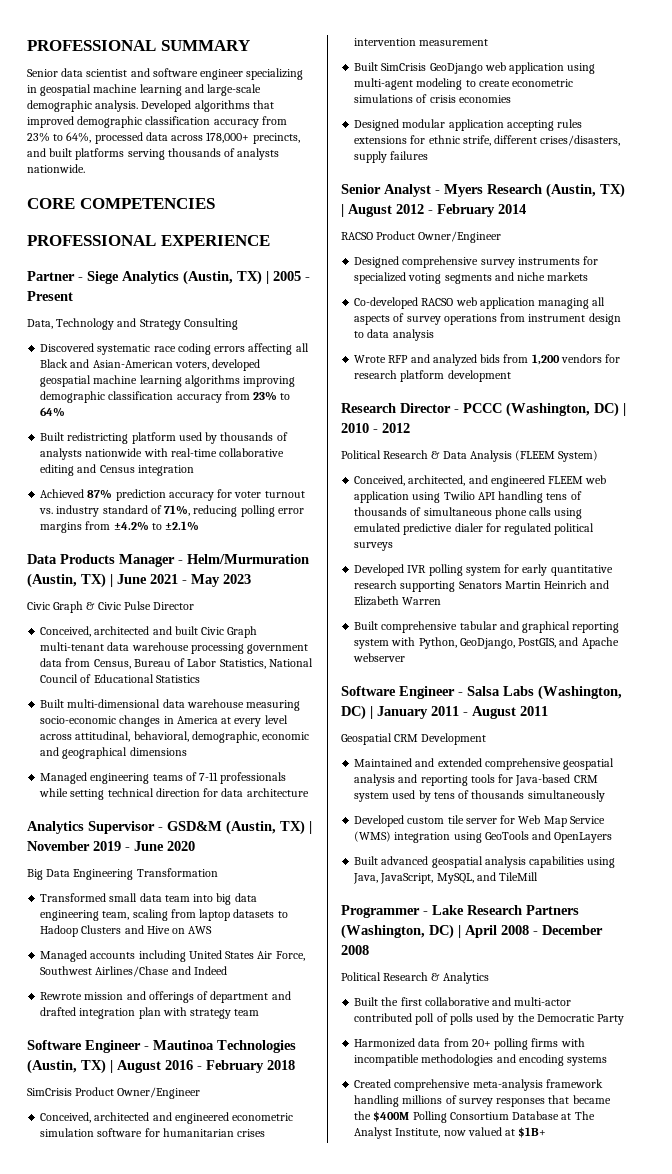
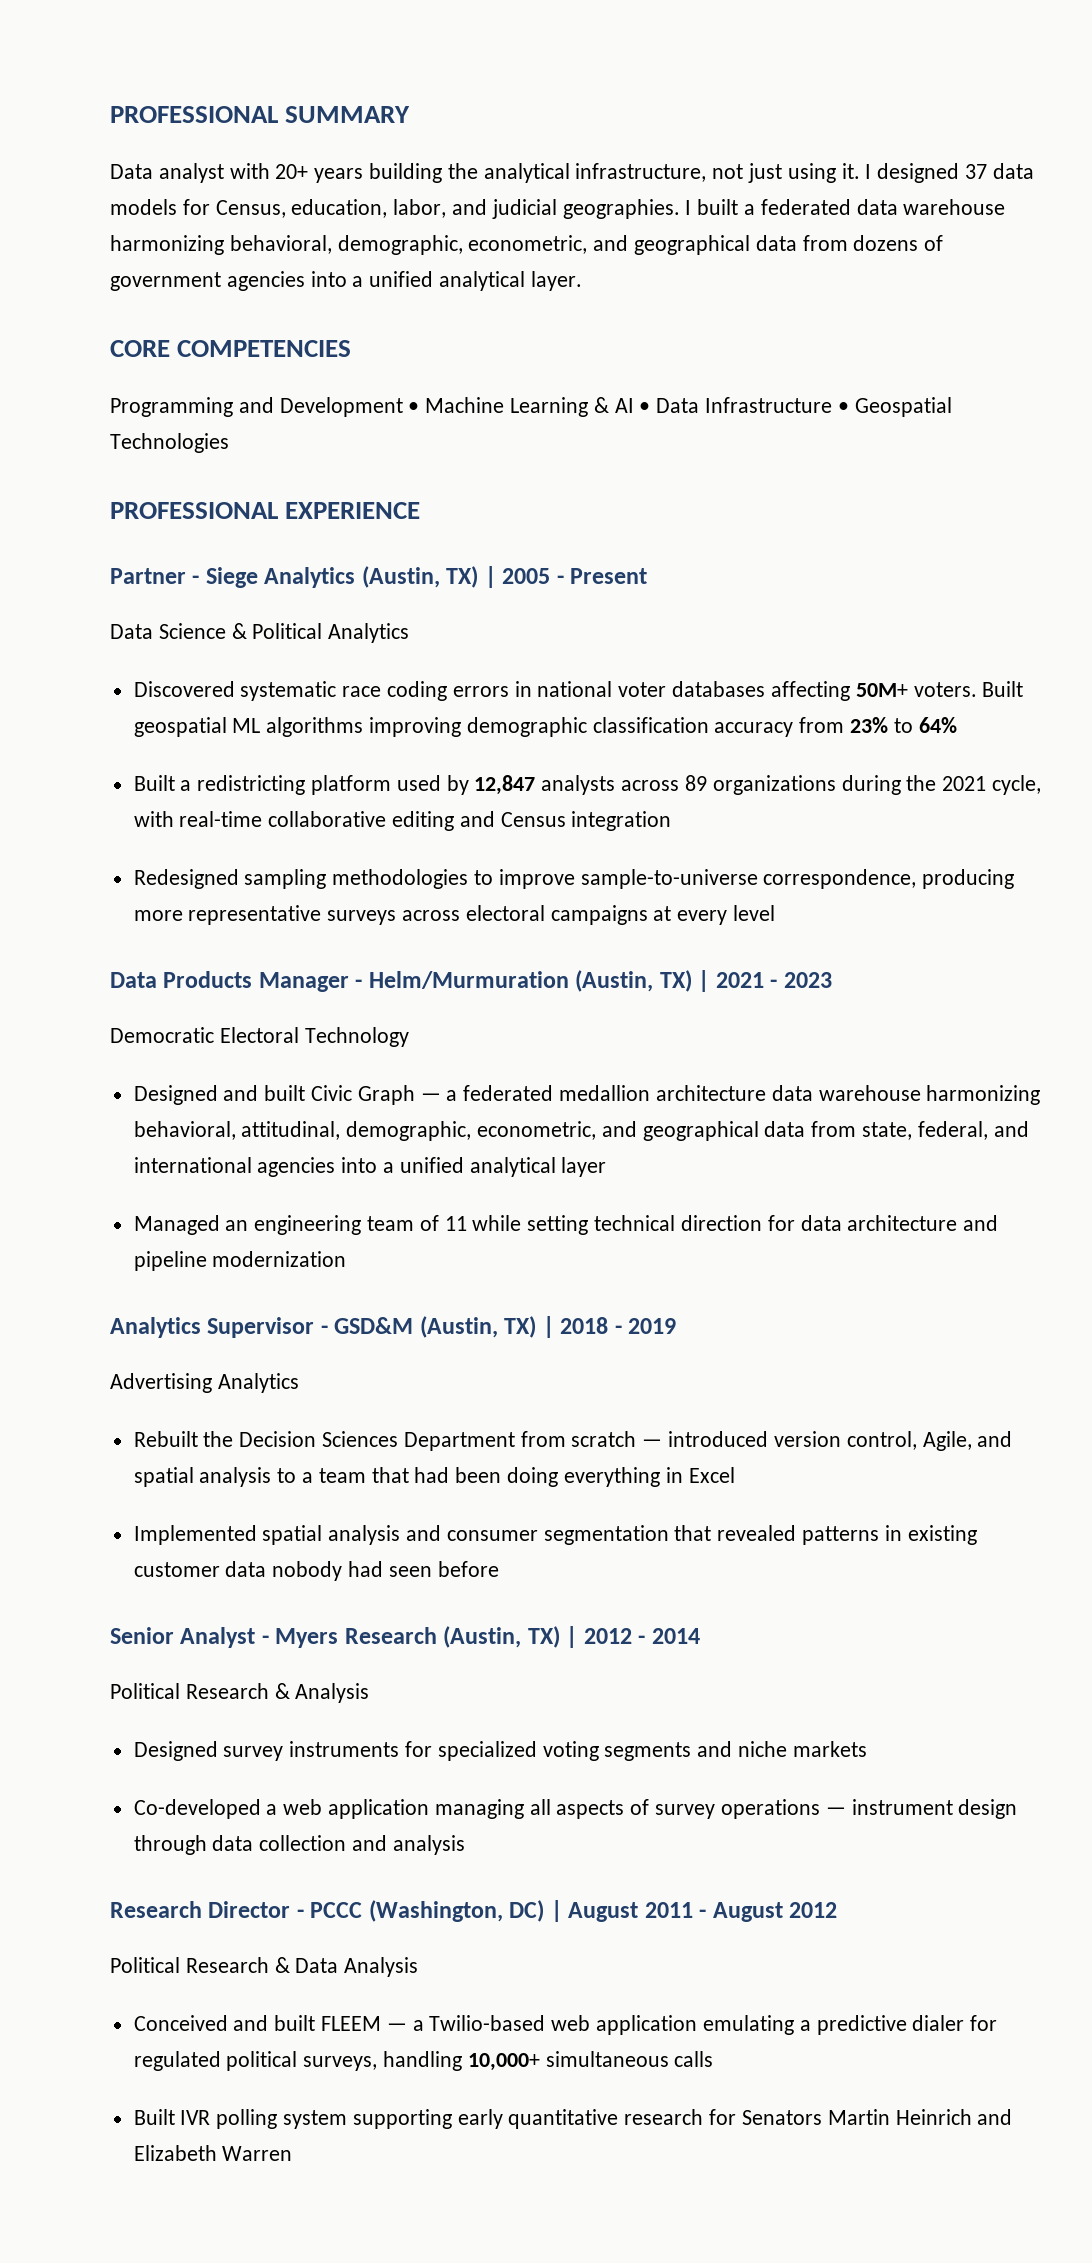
- Senior data scientist and software engineer specializing in geospatial machine learning and large-scale demographic analysis. Developed algorithms that improved demographic classification accuracy from 23% to 64%, processed data across 178,000+ precincts, and built platforms serving thousands of analysts nationwide.
+ Data analyst with 20+ years building the analytical infrastructure, not just using it. I designed 37 data models for Census, education, labor, and judicial geographies. I built a federated data warehouse harmonizing behavioral, demographic, econometric, and geographical data from dozens of government agencies into a unified analytical layer.
  CORE COMPETENCIES
+ Programming and Development • Machine Learning & AI • Data Infrastructure • Geospatial Technologies
- Data, Technology and Strategy Consulting
+ Data Science & Political Analytics
- Discovered systematic race coding errors affecting all Black and Asian-American voters, developed geospatial machine learning algorithms improving demographic classification accuracy from 23% to 64%
+ Discovered systematic race coding errors in national voter databases affecting 50M+ voters. Built geospatial ML algorithms improving demographic classification accuracy from 23% to 64%
- Built redistricting platform used by thousands of analysts nationwide with real-time collaborative editing and Census integration
+ Built a redistricting platform used by 12,847 analysts across 89 organizations during the 2021 cycle, with real-time collaborative editing and Census integration
- Achieved 87% prediction accuracy for voter turnout vs. industry standard of 71%, reducing polling error margins from ±4.2% to ±2.1%
+ Redesigned sampling methodologies to improve sample-to-universe correspondence, producing more representative surveys across electoral campaigns at every level
- Data Products Manager - Helm/Murmuration (Austin, TX) | June 2021 - May 2023
+ Data Products Manager - Helm/Murmuration (Austin, TX) | 2021 - 2023
- Civic Graph & Civic Pulse Director
- Conceived, architected and built Civic Graph multi-tenant data warehouse processing government data from Census, Bureau of Labor Statistics, National Council of Educational Statistics
- Built multi-dimensional data warehouse measuring socio-economic changes in America at every level across attitudinal, behavioral, demographic, economic and geographical dimensions
- Managed engineering teams of 7-11 professionals while setting technical direction for data architecture
+ Democratic Electoral Technology
+ Designed and built Civic Graph — a federated medallion architecture data warehouse harmonizing behavioral, attitudinal, demographic, econometric, and geographical data from state, federal, and international agencies into a unified analytical layer
+ Managed an engineering team of 11 while setting technical direction for data architecture and pipeline modernization
- Analytics Supervisor - GSD&M (Austin, TX) | November 2019 - June 2020
- Big Data Engineering Transformation
- Transformed small data team into big data engineering team, scaling from laptop datasets to Hadoop Clusters and Hive on AWS
- Managed accounts including United States Air Force, Southwest Airlines/Chase and Indeed
- Rewrote mission and offerings of department and drafted integration plan with strategy team
- Software Engineer - Mautinoa Technologies (Austin, TX) | August 2016 - February 2018
- SimCrisis Product Owner/Engineer
- Conceived, architected and engineered econometric simulation software for humanitarian crises intervention measurement
- Built SimCrisis GeoDjango web application using multi-agent modeling to create econometric simulations of crisis economies
- Designed modular application accepting rules extensions for ethnic strife, different crises/disasters, supply failures
+ Analytics Supervisor - GSD&M (Austin, TX) | 2018 - 2019
+ Advertising Analytics
+ Rebuilt the Decision Sciences Department from scratch — introduced version control, Agile, and spatial analysis to a team that had been doing everything in Excel
+ Implemented spatial analysis and consumer segmentation that revealed patterns in existing customer data nobody had seen before
- Senior Analyst - Myers Research (Austin, TX) | August 2012 - February 2014
+ Senior Analyst - Myers Research (Austin, TX) | 2012 - 2014
- RACSO Product Owner/Engineer
- Designed comprehensive survey instruments for specialized voting segments and niche markets
+ Political Research & Analysis
+ Designed survey instruments for specialized voting segments and niche markets
- Co-developed RACSO web application managing all aspects of survey operations from instrument design to data analysis
- Wrote RFP and analyzed bids from 1,200 vendors for research platform development
+ Co-developed a web application managing all aspects of survey operations — instrument design through data collection and analysis
- Research Director - PCCC (Washington, DC) | 2010 - 2012
+ Research Director - PCCC (Washington, DC) | August 2011 - August 2012
- Political Research & Data Analysis (FLEEM System)
- Conceived, architected, and engineered FLEEM web application using Twilio API handling tens of thousands of simultaneous phone calls using emulated predictive dialer for regulated political surveys
- Developed IVR polling system for early quantitative research supporting Senators Martin Heinrich and Elizabeth Warren
+ Political Research & Data Analysis
+ Conceived and built FLEEM — a Twilio-based web application emulating a predictive dialer for regulated political surveys, handling 10,000+ simultaneous calls
+ Built IVR polling system supporting early quantitative research for Senators Martin Heinrich and Elizabeth Warren
- Built comprehensive tabular and graphical reporting system with Python, GeoDjango, PostGIS, and Apache webserver
- Software Engineer - Salsa Labs (Washington, DC) | January 2011 - August 2011
- Geospatial CRM Development
- Maintained and extended comprehensive geospatial analysis and reporting tools for Java-based CRM system used by tens of thousands simultaneously
- Developed custom tile server for Web Map Service (WMS) integration using GeoTools and OpenLayers
- Built advanced geospatial analysis capabilities using Java, JavaScript, MySQL, and TileMill
- Programmer - Lake Research Partners (Washington, DC) | April 2008 - December 2008
- Political Research & Analytics
- Built the first collaborative and multi-actor contributed poll of polls used by the Democratic Party
- Harmonized data from 20+ polling firms with incompatible methodologies and encoding systems
- Created comprehensive meta-analysis framework handling millions of survey responses that became the $400M Polling Consortium Database at The Analyst Institute, now valued at $1B+

